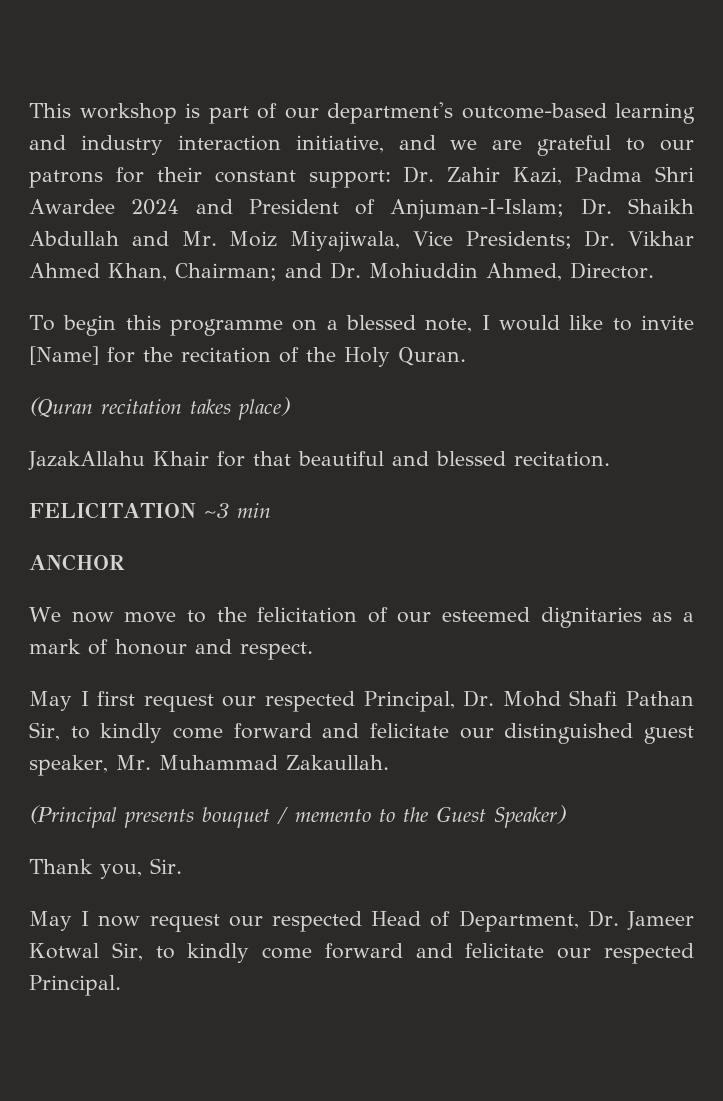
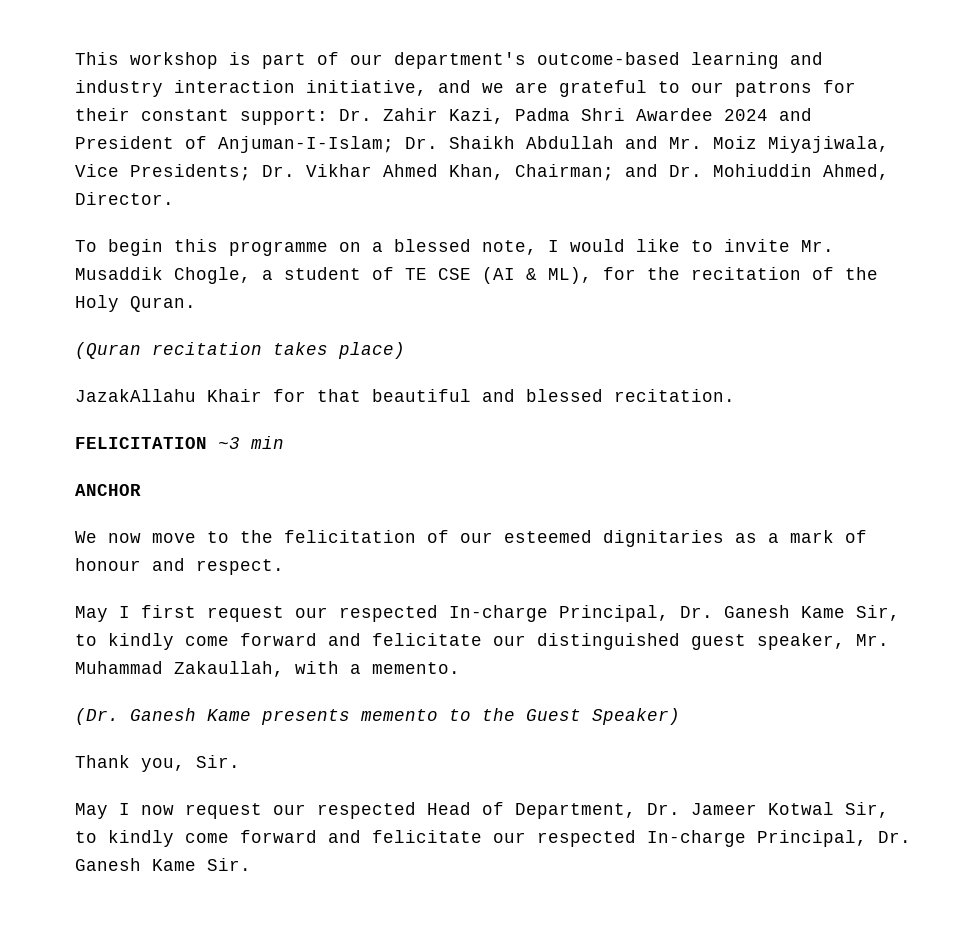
- To begin this programme on a blessed note, I would like to invite [Name] for the recitation of the Holy Quran.
+ To begin this programme on a blessed note, I would like to invite Mr. Musaddik Chogle, a student of TE CSE (AI & ML), for the recitation of the Holy Quran.
- May I first request our respected Principal, Dr. Mohd Shafi Pathan Sir, to kindly come forward and felicitate our distinguished guest speaker, Mr. Muhammad Zakaullah.
- (Principal presents bouquet / memento to the Guest Speaker)
+ May I first request our respected In-charge Principal, Dr. Ganesh Kame Sir, to kindly come forward and felicitate our distinguished guest speaker, Mr. Muhammad Zakaullah, with a memento.
+ (Dr. Ganesh Kame presents memento to the Guest Speaker)
- May I now request our respected Head of Department, Dr. Jameer Kotwal Sir, to kindly come forward and felicitate our respected Principal.
+ May I now request our respected Head of Department, Dr. Jameer Kotwal Sir, to kindly come forward and felicitate our respected In-charge Principal, Dr. Ganesh Kame Sir.

